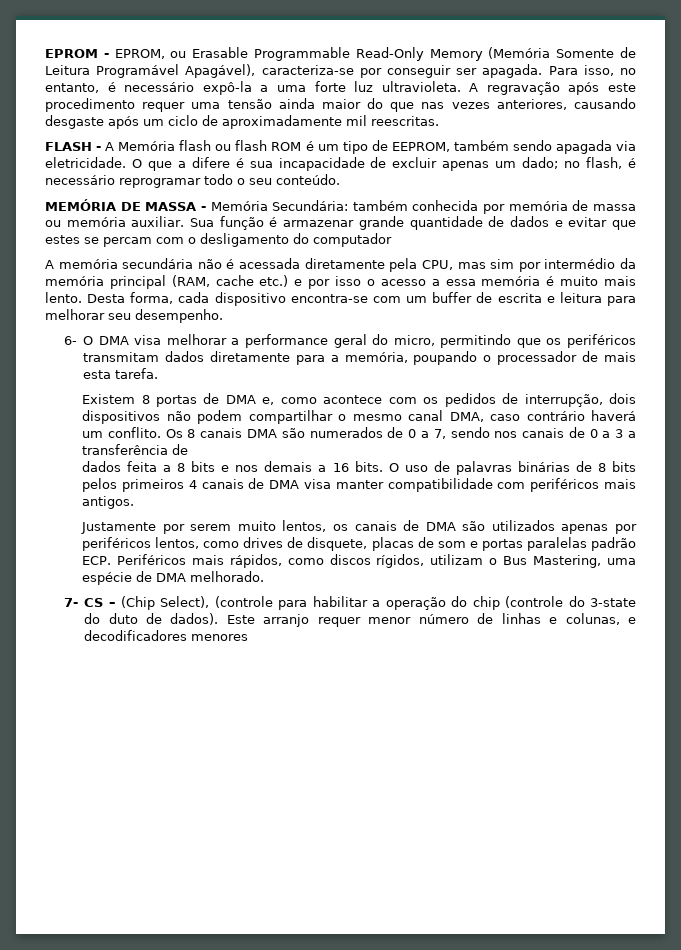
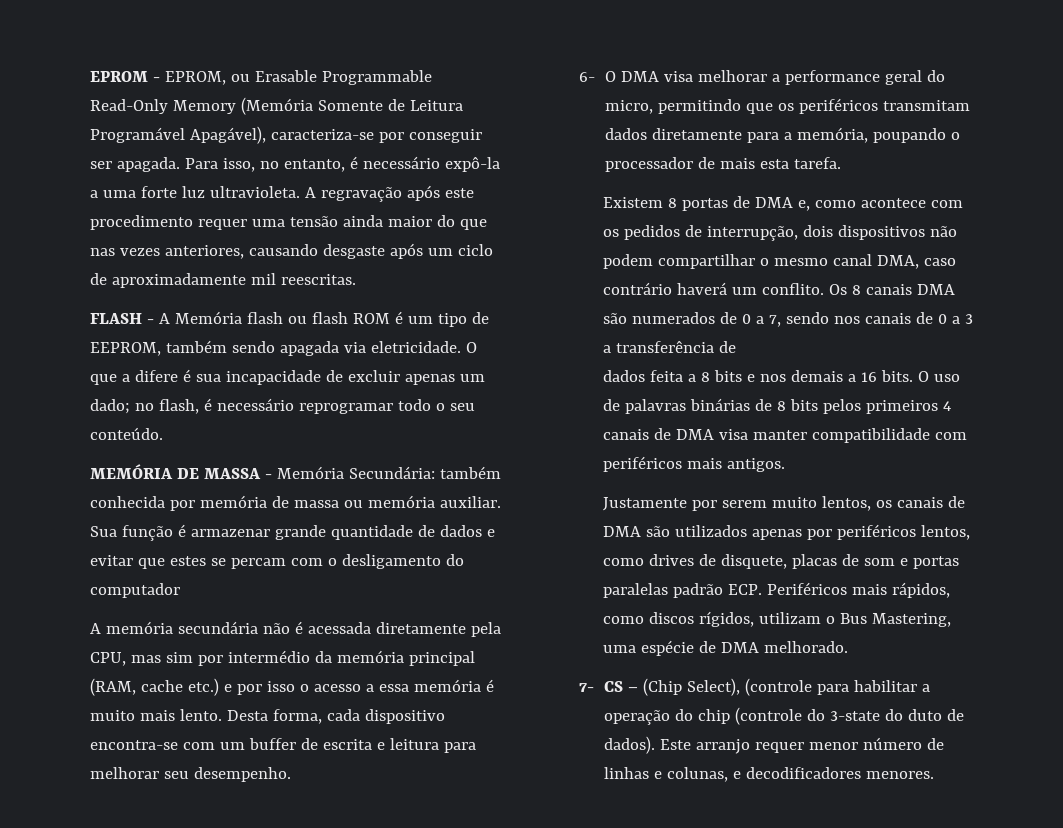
- Este arranjo requer menor número de linhas e colunas, e decodificadores menores
+ Este arranjo requer menor número de linhas e colunas, e decodificadores menores.

